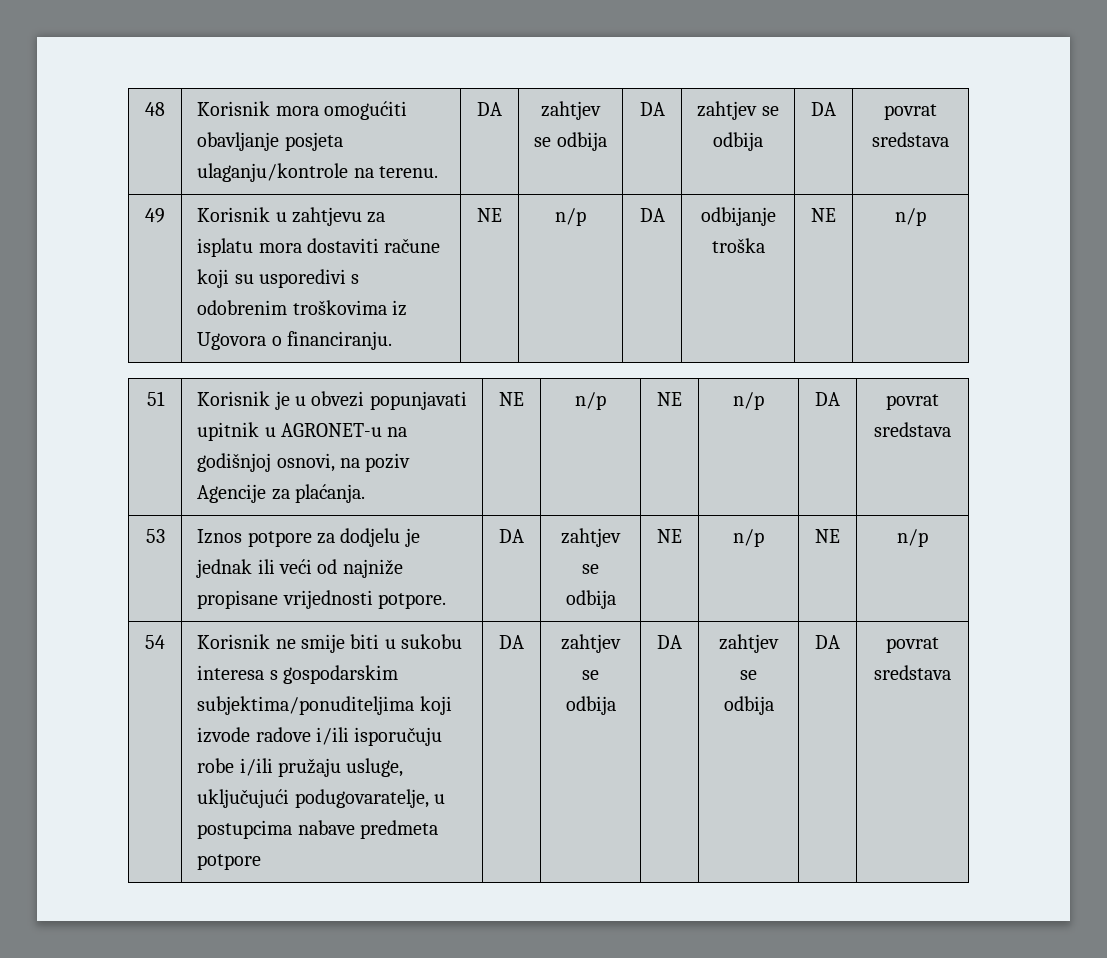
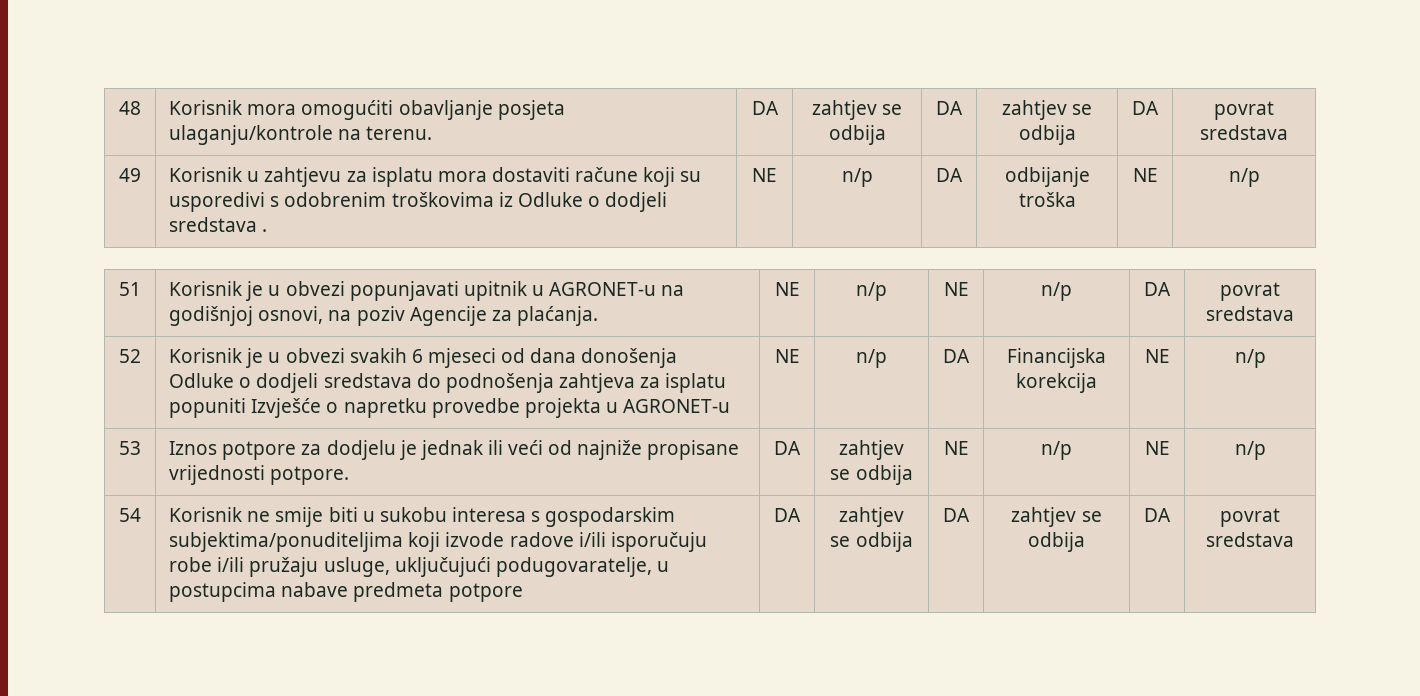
- 49 | Korisnik u zahtjevu za isplatu mora dostaviti račune koji su usporedivi s odobrenim troškovima iz Ugovora o financiranju. | NE | n/p | DA | odbijanje troška | NE | n/p
+ 49 | Korisnik u zahtjevu za isplatu mora dostaviti račune koji su usporedivi s odobrenim troškovima iz Odluke o dodjeli sredstava . | NE | n/p | DA | odbijanje troška | NE | n/p
+ 52 | Korisnik je u obvezi svakih 6 mjeseci od dana donošenja Odluke o dodjeli sredstava do podnošenja zahtjeva za isplatu popuniti Izvješće o napretku provedbe projekta u AGRONET-u | NE | n/p | DA | Financijska korekcija | NE | n/p

